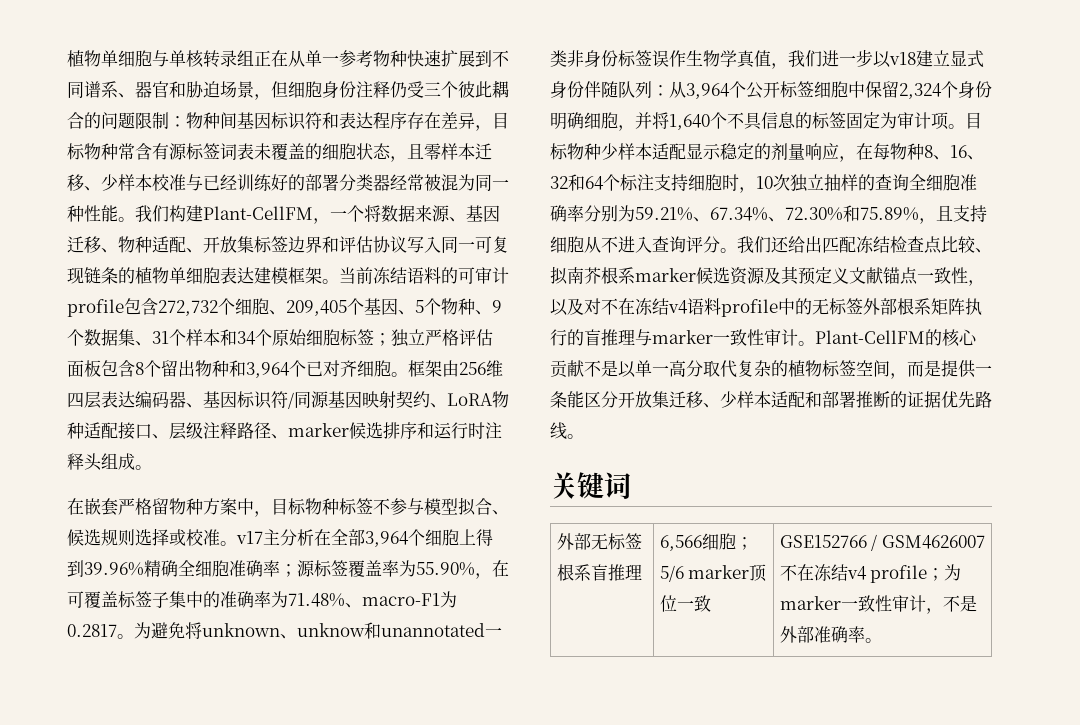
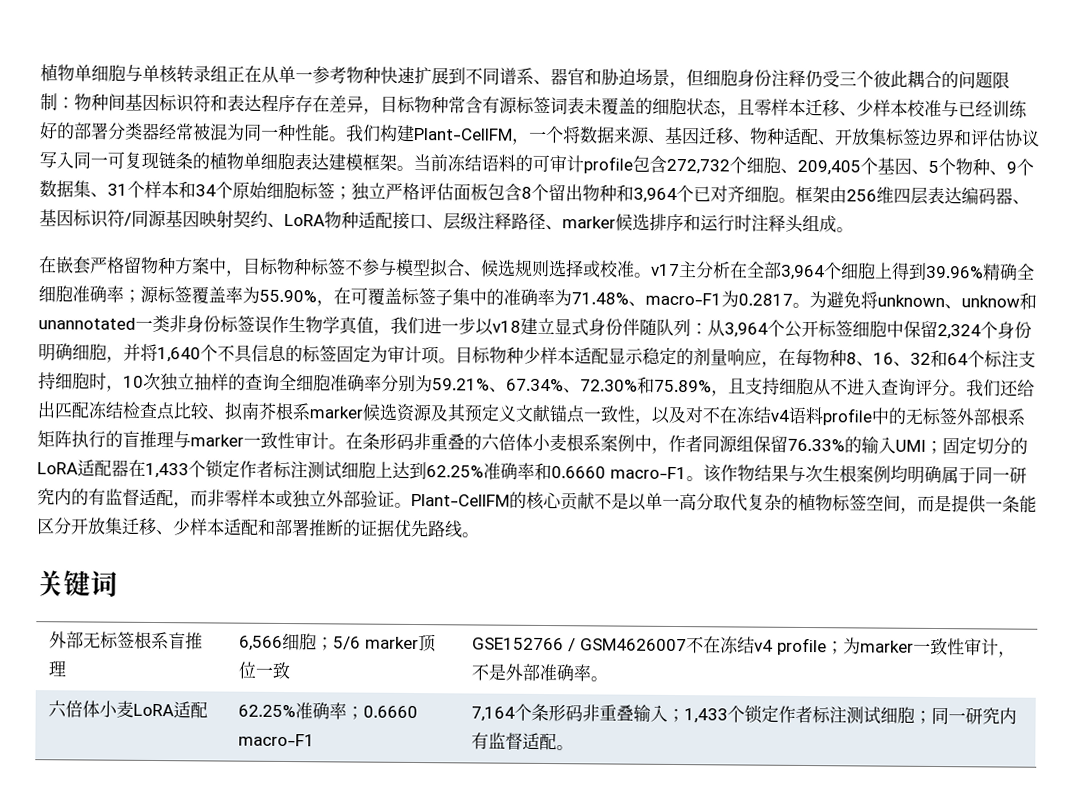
+ 在条形码非重叠的六倍体小麦根系案例中，作者同源组保留76.33%的输入UMI；固定切分的LoRA适配器在1,433个锁定作者标注测试细胞上达到62.25%准确率和0.6660 macro-F1。该作物结果与次生根案例均明确属于同一研究内的有监督适配，而非零样本或独立外部验证。
+ 六倍体小麦LoRA适配 | 62.25%准确率；0.6660 macro-F1 | 7,164个条形码非重叠输入；1,433个锁定作者标注测试细胞；同一研究内有监督适配。

